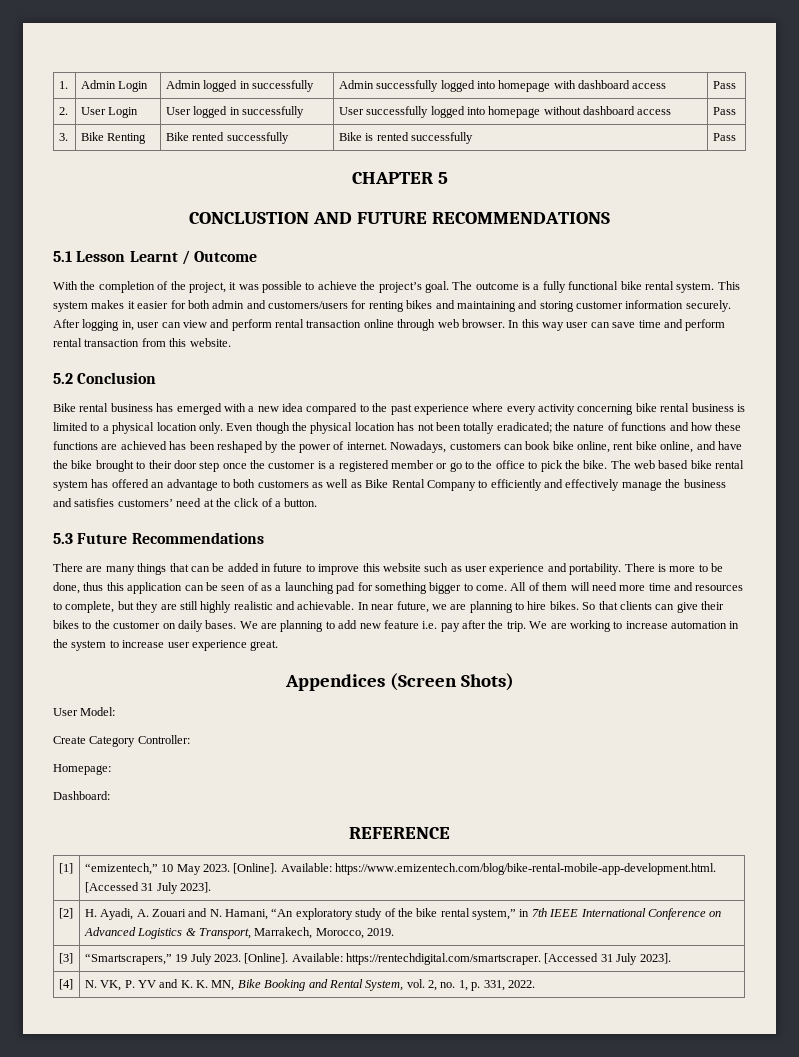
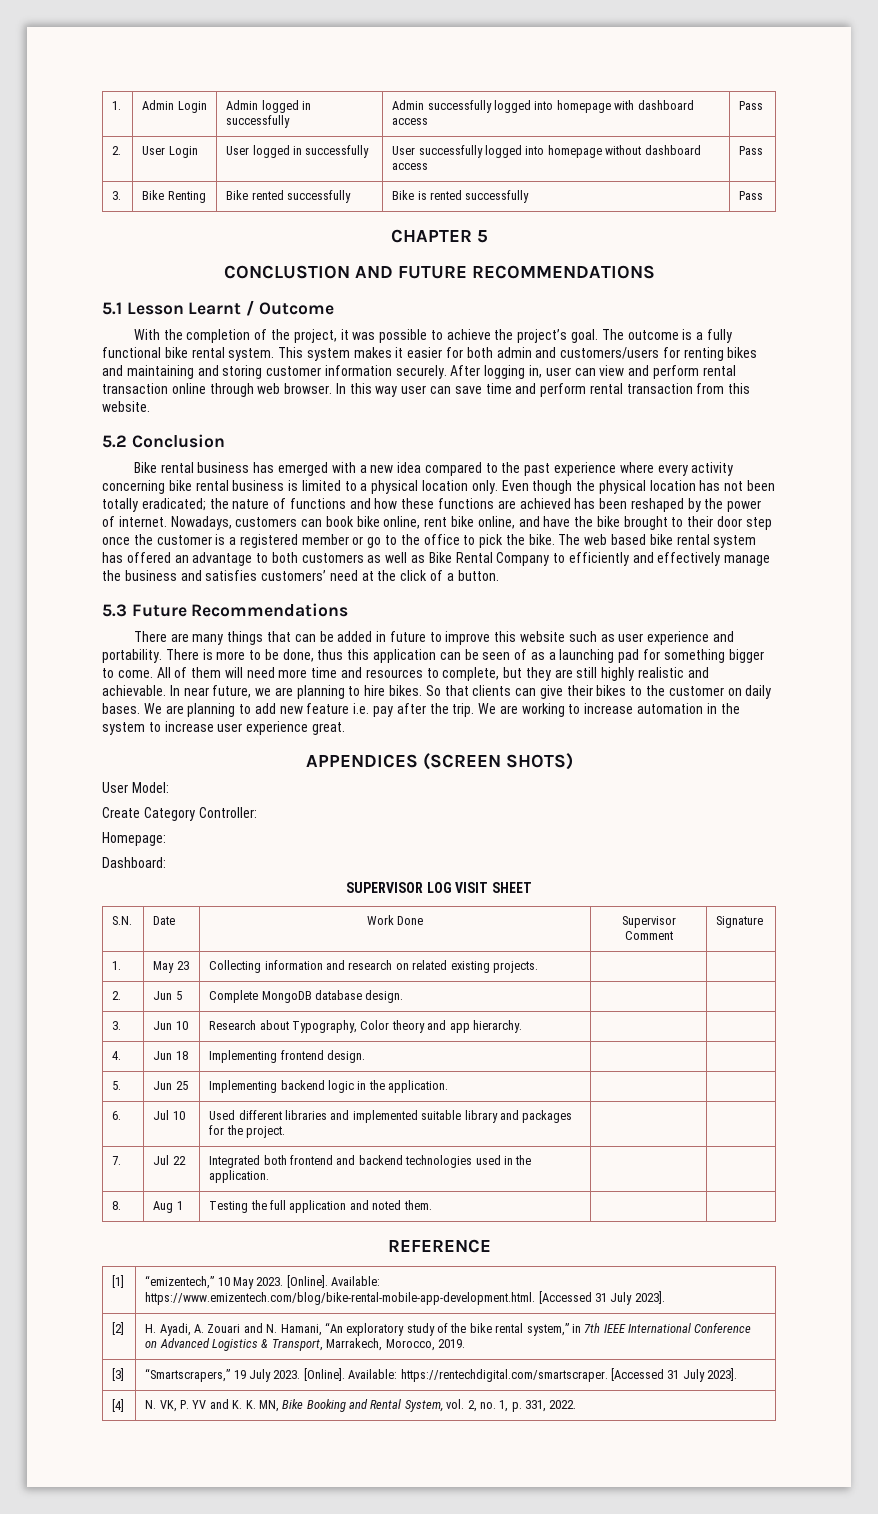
- Appendices (Screen Shots)
+ APPENDICES (SCREEN SHOTS)
+ SUPERVISOR LOG VISIT SHEET
+ S.N. | Date | Work Done | Supervisor Comment | Signature
+ 1. | May 23 | Collecting information and research on related existing projects. | |
+ 2. | Jun 5 | Complete MongoDB database design. | |
+ 3. | Jun 10 | Research about Typography, Color theory and app hierarchy. | |
+ 4. | Jun 18 | Implementing frontend design. | |
+ 5. | Jun 25 | Implementing backend logic in the application. | |
+ 6. | Jul 10 | Used different libraries and implemented suitable library and packages for the project. | |
+ 7. | Jul 22 | Integrated both frontend and backend technologies used in the application. | |
+ 8. | Aug 1 | Testing the full application and noted them. | |

